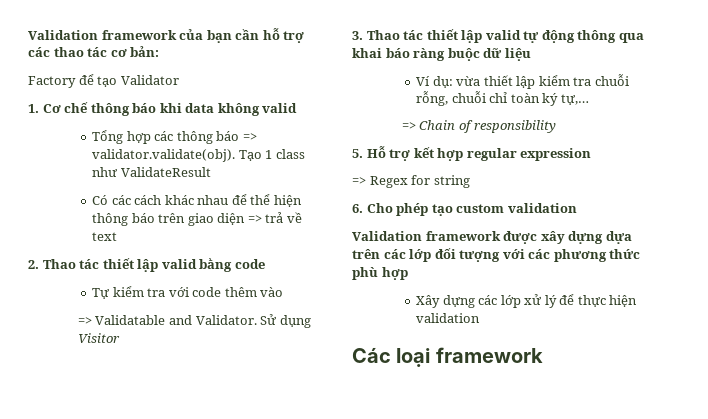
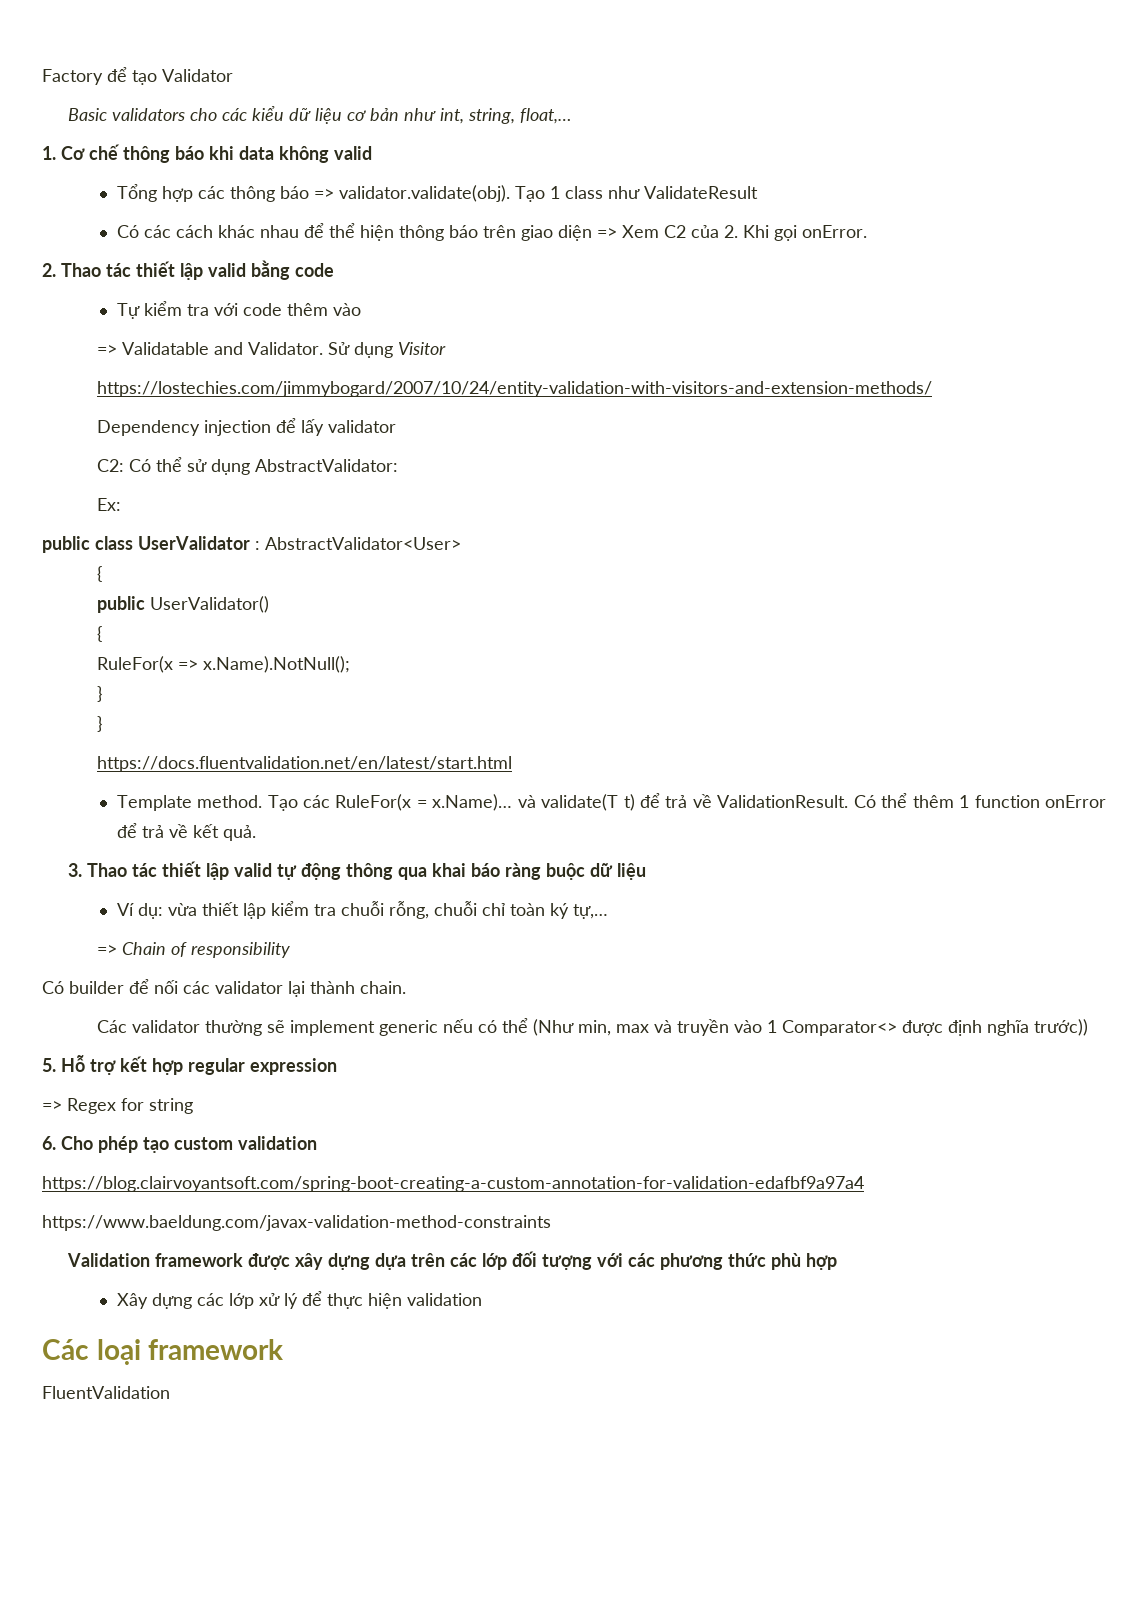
- Validation framework của bạn cần hỗ trợ các thao tác cơ bản:
  Factory để tạo Validator
+ Basic validators cho các kiểu dữ liệu cơ bản như int, string, float,…
- Có các cách khác nhau để thể hiện thông báo trên giao diện => trả về text
+ Có các cách khác nhau để thể hiện thông báo trên giao diện => Xem C2 của 2. Khi gọi onError.
+ https://lostechies.com/jimmybogard/2007/10/24/entity-validation-with-visitors-and-extension-methods/
+ Dependency injection để lấy validator
+ C2: Có thể sử dụng AbstractValidator:
+ Ex:
+ public class UserValidator : AbstractValidator<User>
+ {
+ public UserValidator()
+ {
+ RuleFor(x => x.Name).NotNull();
+ }
+ }
+ https://docs.fluentvalidation.net/en/latest/start.html
+ Template method. Tạo các RuleFor(x = x.Name)… và validate(T t) để trả về ValidationResult. Có thể thêm 1 function onError để trả về kết quả.
+ Có builder để nối các validator lại thành chain.
+ Các validator thường sẽ implement generic nếu có thể (Như min, max và truyền vào 1 Comparator<> được định nghĩa trước))
+ https://blog.clairvoyantsoft.com/spring-boot-creating-a-custom-annotation-for-validation-edafbf9a97a4
+ https://www.baeldung.com/javax-validation-method-constraints
+ FluentValidation

